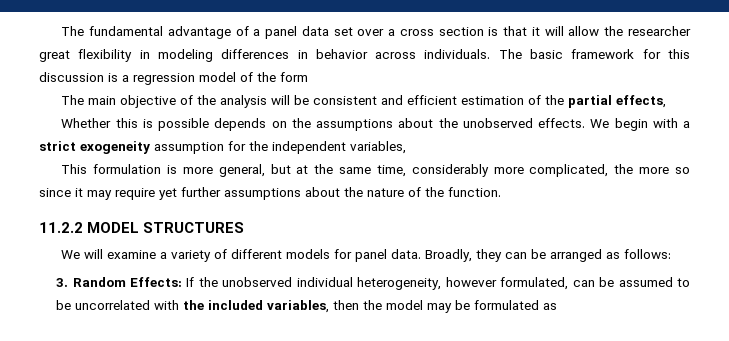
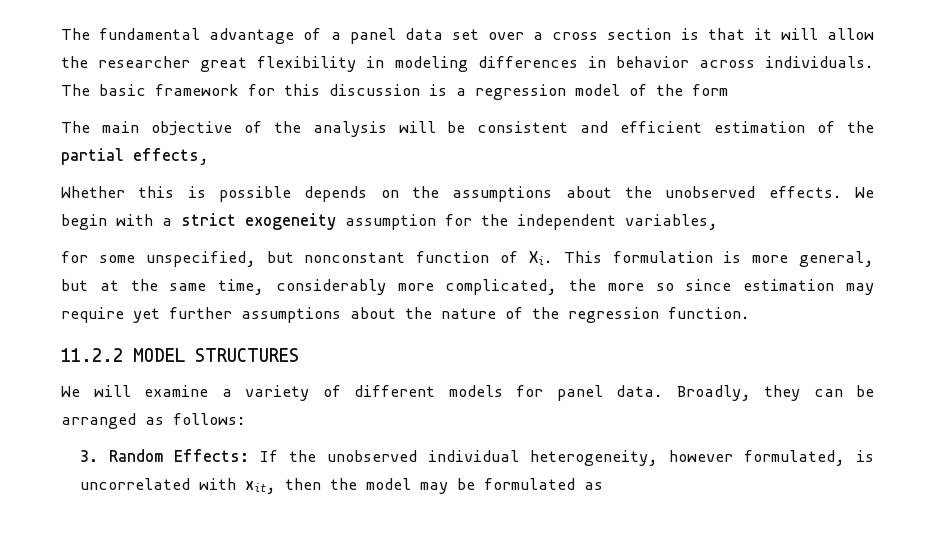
- This formulation is more general, but at the same time, considerably more complicated, the more so since it may require yet further assumptions about the nature of the function.
+ for some unspecified, but nonconstant function of Xi. This formulation is more general, but at the same time, considerably more complicated, the more so since estimation may require yet further assumptions about the nature of the regression function.
- 3. Random Effects: If the unobserved individual heterogeneity, however formulated, can be assumed to be uncorrelated with the included variables, then the model may be formulated as
+ 3. Random Effects: If the unobserved individual heterogeneity, however formulated, is uncorrelated with xit, then the model may be formulated as

